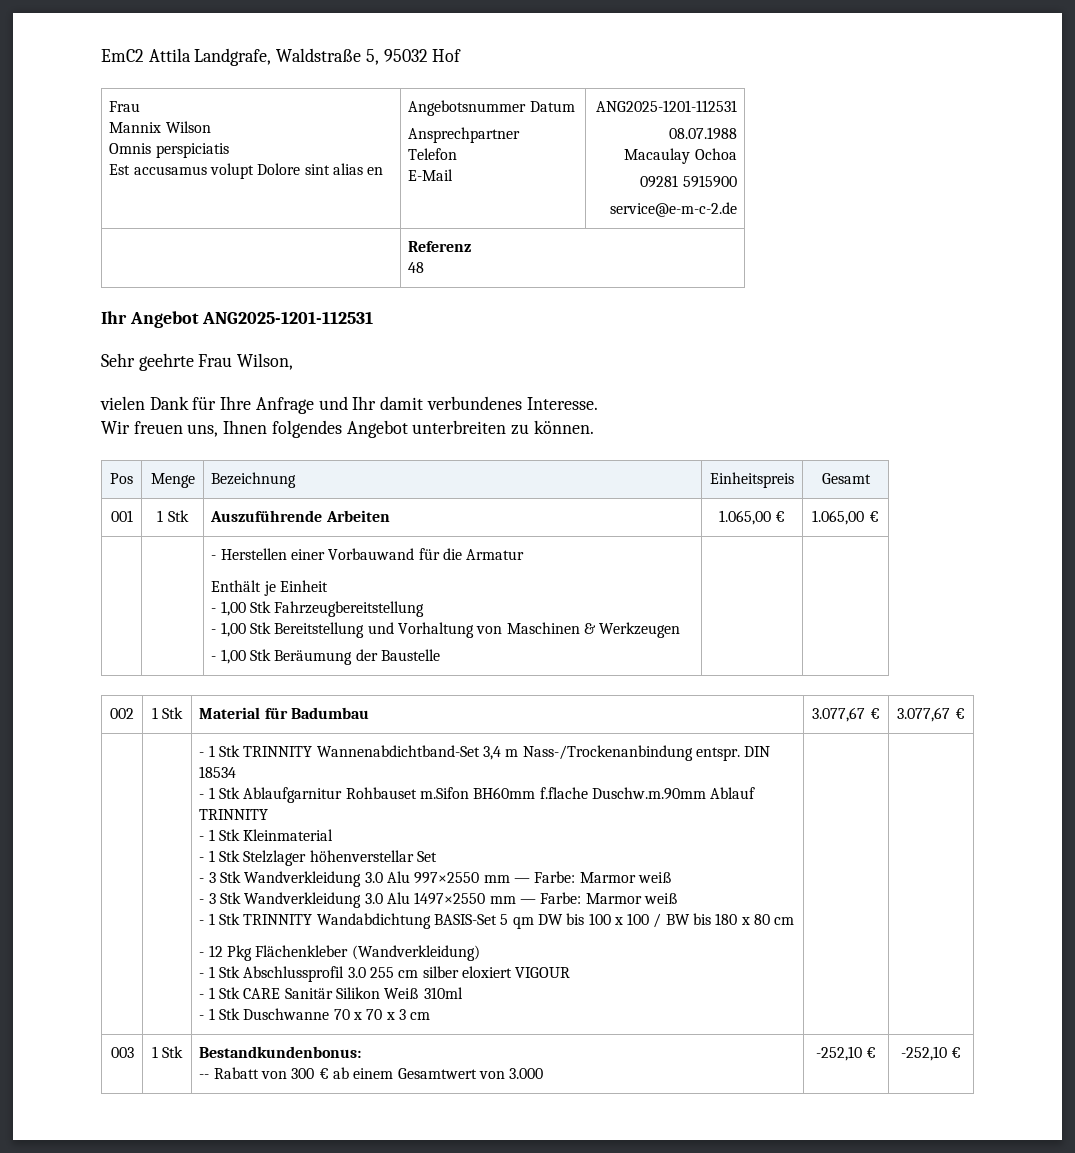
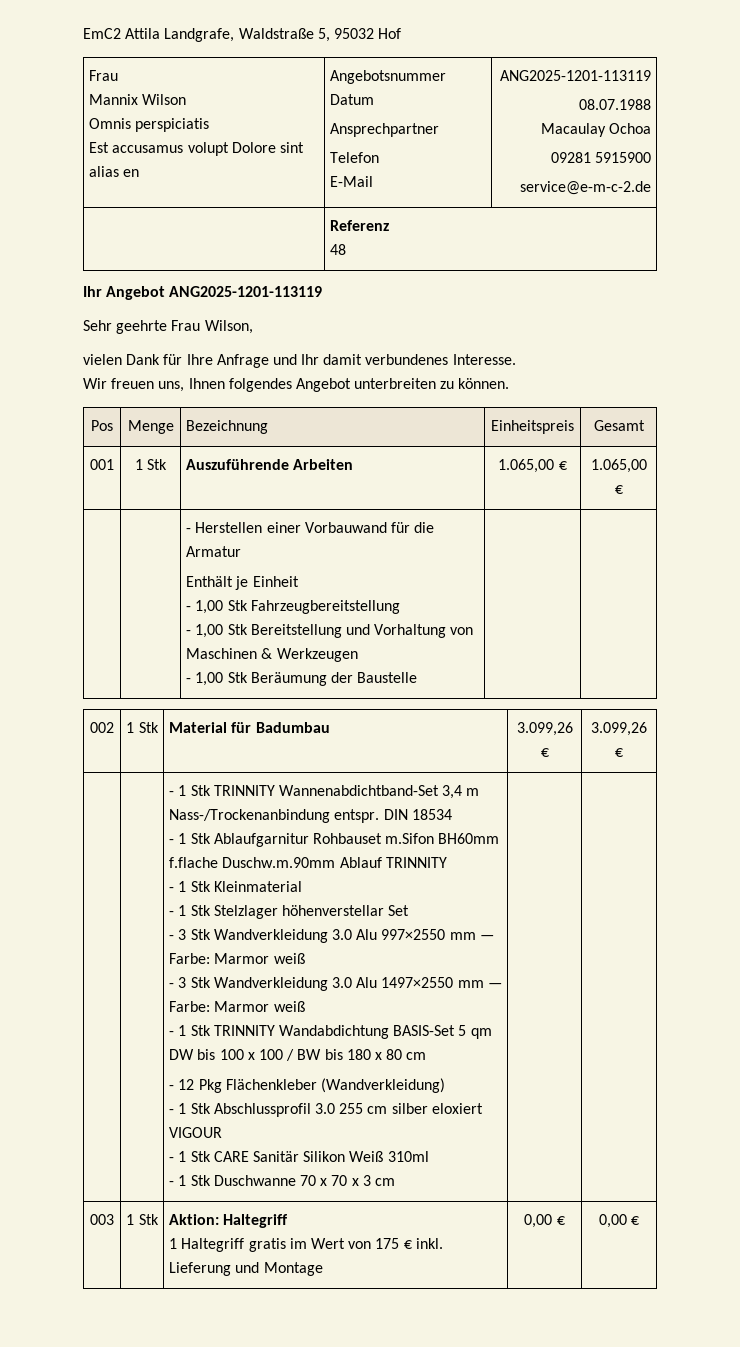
  EmC2 Attila Landgrafe, Waldstraße 5, 95032 Hof
  Frau
  Mannix Wilson
  Omnis perspiciatis
  Est accusamus volupt Dolore sint alias en | Angebotsnummer Datum
  Ansprechpartner
  Telefon
- E-Mail | ANG2025-1201-112531
+ E-Mail | ANG2025-1201-113119
- Ihr Angebot ANG2025-1201-112531
+ Ihr Angebot ANG2025-1201-113119
- 002 | 1 Stk | Material für Badumbau | 3.077,67 € | 3.077,67 €
+ 002 | 1 Stk | Material für Badumbau | 3.099,26 € | 3.099,26 €
- 003 | 1 Stk | Bestandkundenbonus:
- -- Rabatt von 300 € ab einem Gesamtwert von 3.000 | -252,10 € | -252,10 €
+ 003 | 1 Stk | Aktion: Haltegriff
+ 1 Haltegriff gratis im Wert von 175 € inkl. Lieferung und Montage | 0,00 € | 0,00 €

